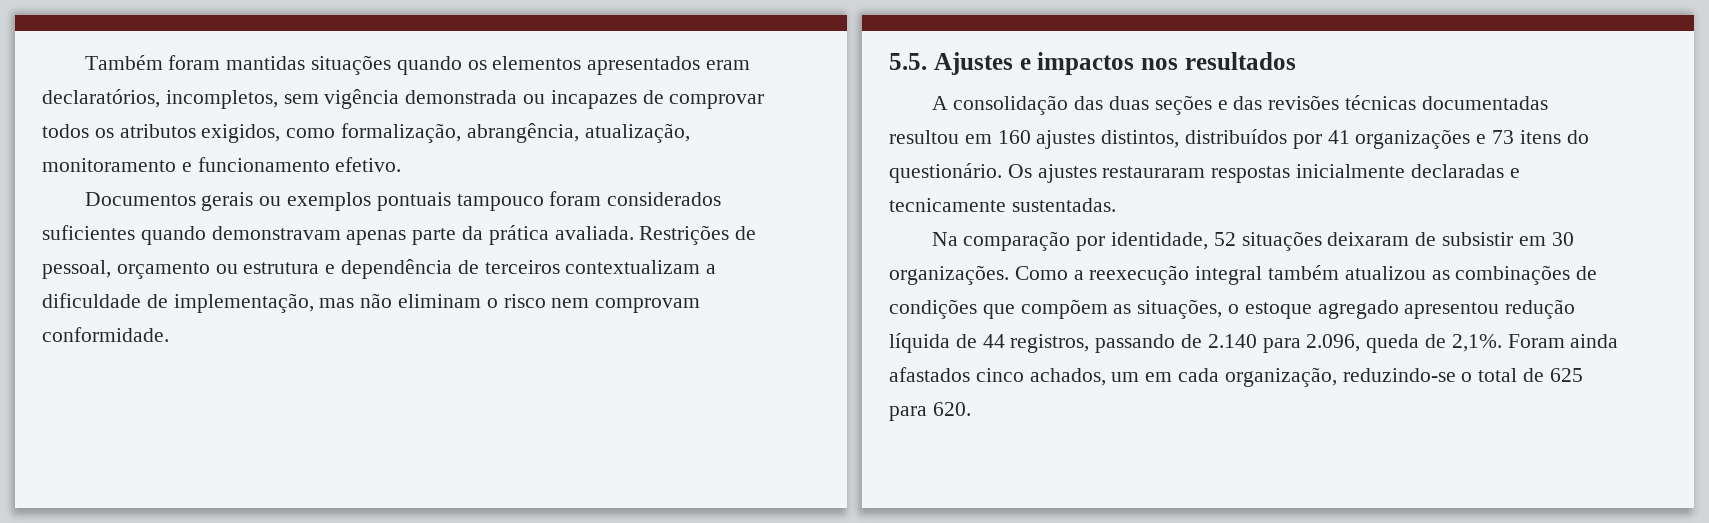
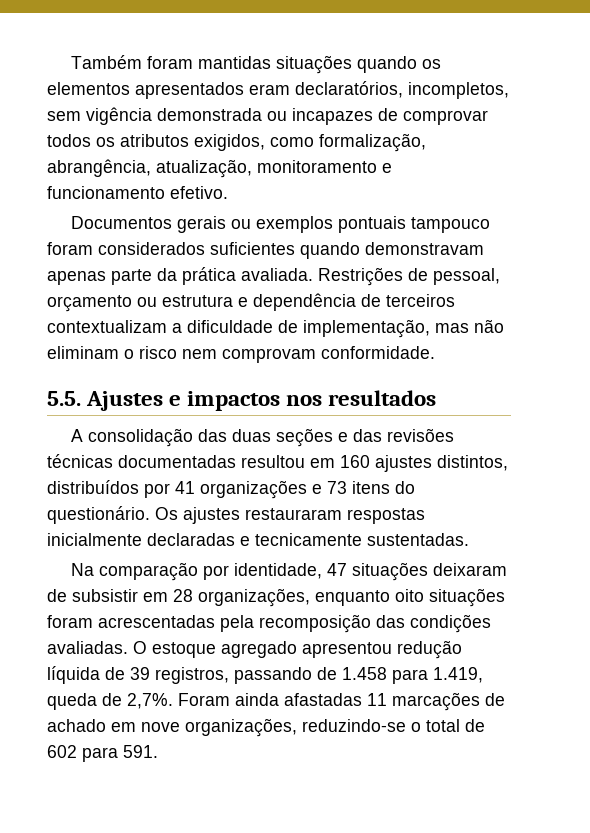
- Na comparação por identidade, 52 situações deixaram de subsistir em 30 organizações. Como a reexecução integral também atualizou as combinações de condições que compõem as situações, o estoque agregado apresentou redução líquida de 44 registros, passando de 2.140 para 2.096, queda de 2,1%.
+ Na comparação por identidade, 47 situações deixaram de subsistir em 28 organizações, enquanto oito situações foram acrescentadas pela recomposição das condições avaliadas. O estoque agregado apresentou redução líquida de 39 registros, passando de 1.458 para 1.419, queda de 2,7%.
- Foram ainda afastados cinco achados, um em cada organização, reduzindo-se o total de 625 para 620.
+ Foram ainda afastadas 11 marcações de achado em nove organizações, reduzindo-se o total de 602 para 591.

